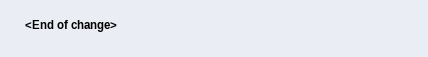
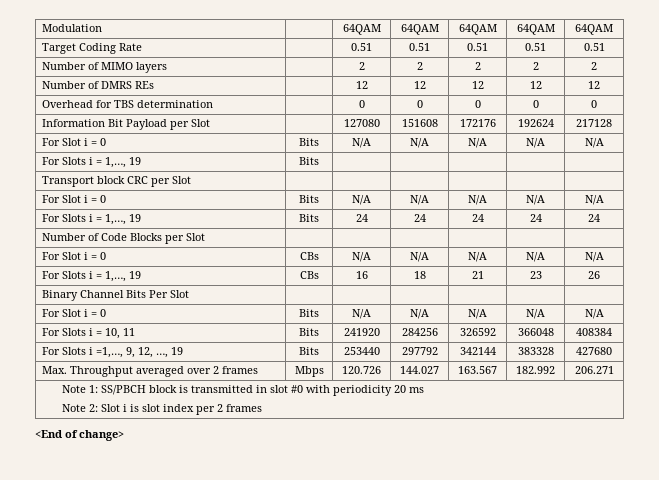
+ Modulation | | 64QAM | 64QAM | 64QAM | 64QAM | 64QAM
+ Target Coding Rate | | 0.51 | 0.51 | 0.51 | 0.51 | 0.51
+ Number of MIMO layers | | 2 | 2 | 2 | 2 | 2
+ Number of DMRS REs | | 12 | 12 | 12 | 12 | 12
+ Overhead for TBS determination | | 0 | 0 | 0 | 0 | 0
+ Information Bit Payload per Slot | | 127080 | 151608 | 172176 | 192624 | 217128
+ For Slot i = 0 | Bits | N/A | N/A | N/A | N/A | N/A
+ For Slots i = 1,…, 19 | Bits | | | | |
+ Transport block CRC per Slot | | | | | |
+ For Slot i = 0 | Bits | N/A | N/A | N/A | N/A | N/A
+ For Slots i = 1,…, 19 | Bits | 24 | 24 | 24 | 24 | 24
+ Number of Code Blocks per Slot | | | | | |
+ For Slot i = 0 | CBs | N/A | N/A | N/A | N/A | N/A
+ For Slots i = 1,…, 19 | CBs | 16 | 18 | 21 | 23 | 26
+ Binary Channel Bits Per Slot | | | | | |
+ For Slot i = 0 | Bits | N/A | N/A | N/A | N/A | N/A
+ For Slots i = 10, 11 | Bits | 241920 | 284256 | 326592 | 366048 | 408384
+ For Slots i =1,…, 9, 12, …, 19 | Bits | 253440 | 297792 | 342144 | 383328 | 427680
+ Max. Throughput averaged over 2 frames | Mbps | 120.726 | 144.027 | 163.567 | 182.992 | 206.271
+ Note 1: SS/PBCH block is transmitted in slot #0 with periodicity 20 ms
+ Note 2: Slot i is slot index per 2 frames

